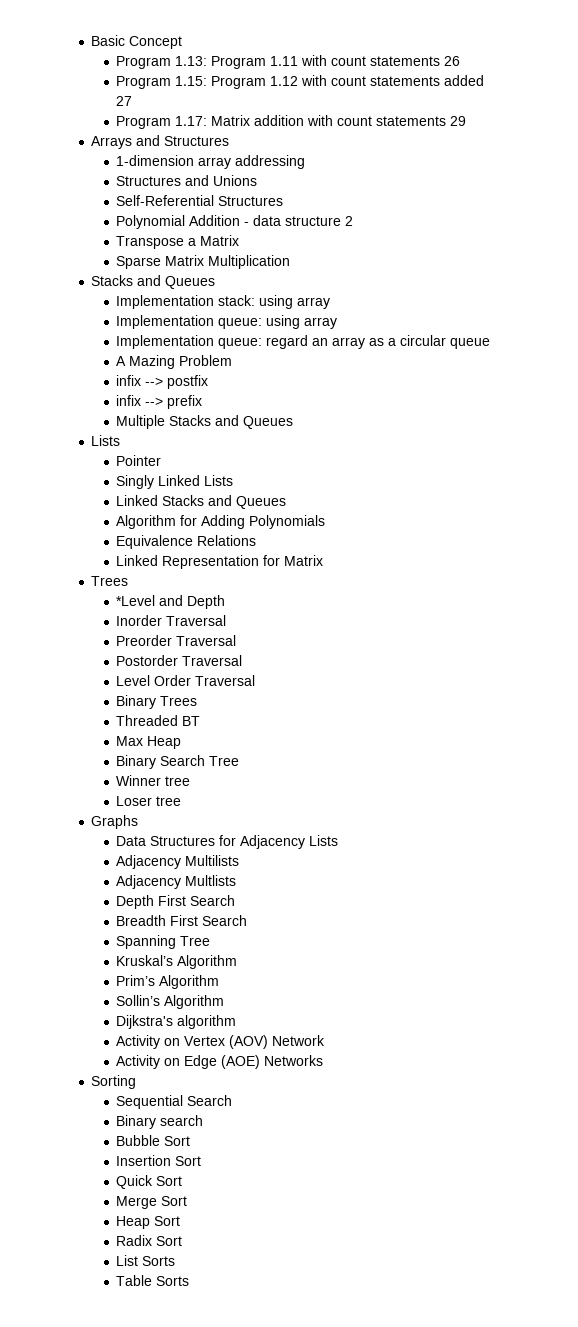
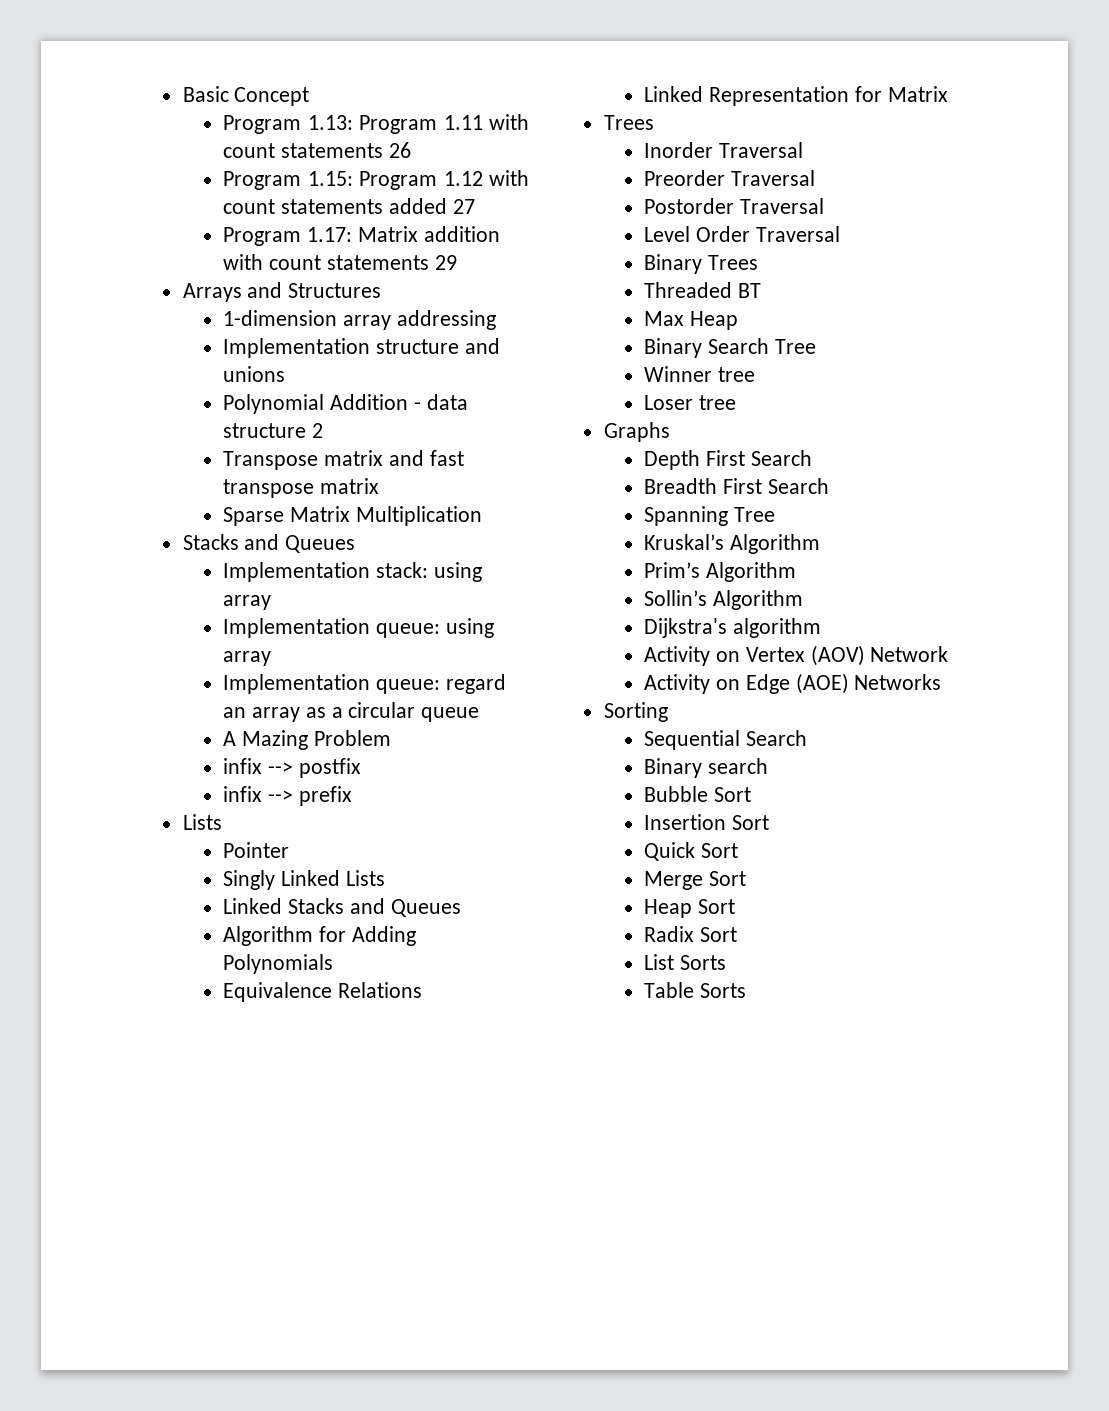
- Structures and Unions
- Self-Referential Structures
+ Implementation structure and unions
- Transpose a Matrix
+ Transpose matrix and fast transpose matrix
- Multiple Stacks and Queues
- *Level and Depth
- Data Structures for Adjacency Lists
- Adjacency Multilists
- Adjacency Multlists

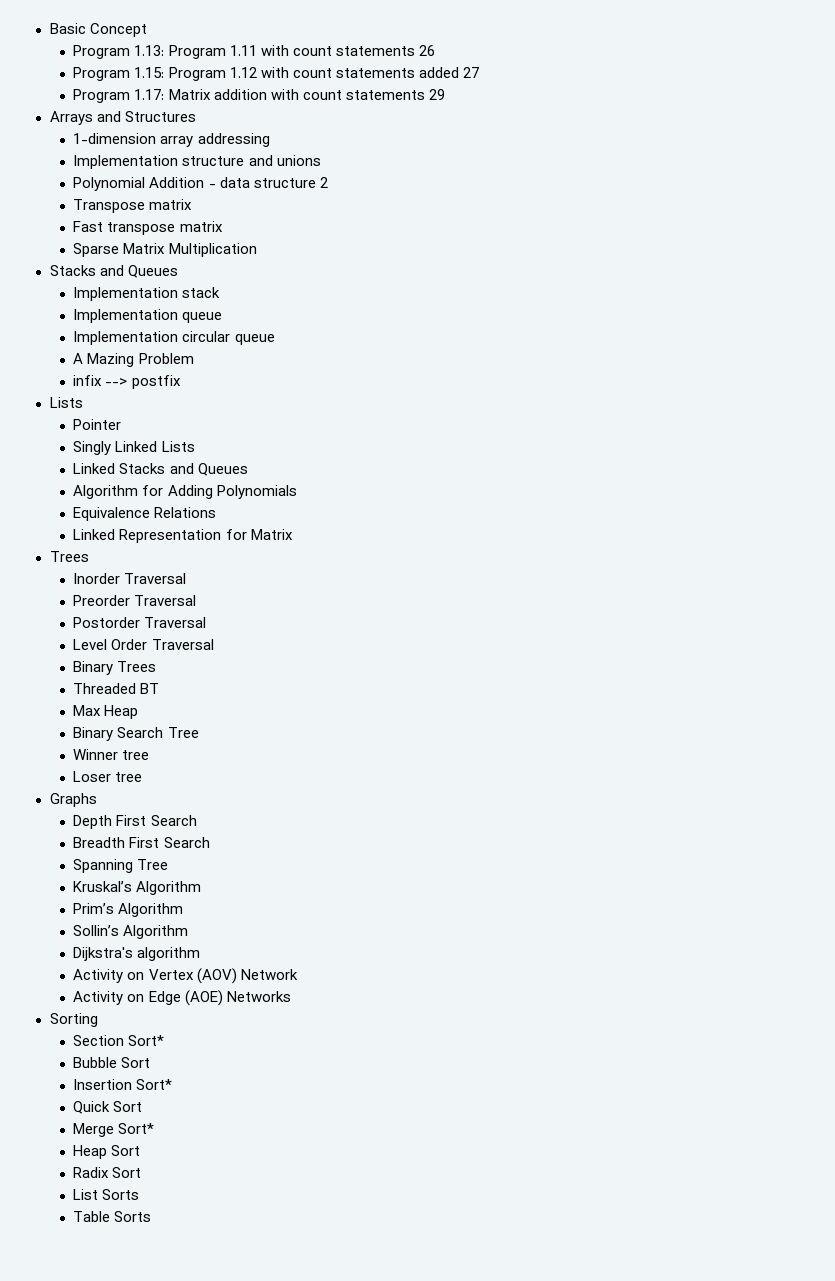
- Transpose matrix and fast transpose matrix
+ Transpose matrix
+ Fast transpose matrix
- Implementation stack: using array
- Implementation queue: using array
- Implementation queue: regard an array as a circular queue
+ Implementation stack
+ Implementation queue
+ Implementation circular queue
- infix --> prefix
- Sequential Search
- Binary search
+ Section Sort*
- Insertion Sort
+ Insertion Sort*
- Merge Sort
+ Merge Sort*

